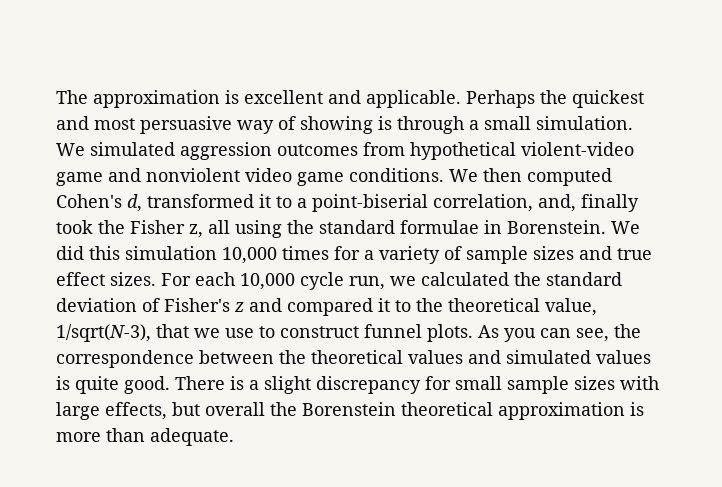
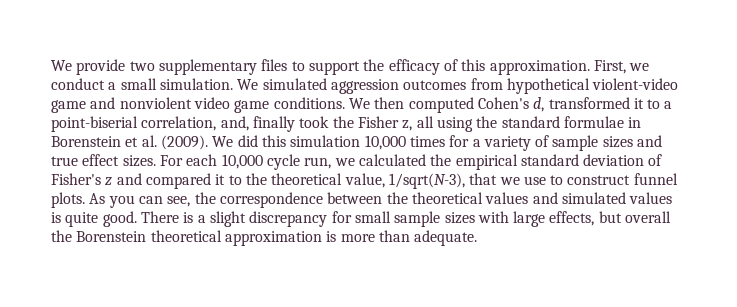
- The approximation is excellent and applicable. Perhaps the quickest and most persuasive way of showing is through a small simulation.
+ We provide two supplementary files to support the efficacy of this approximation. First, we conduct a small simulation.
- We then computed Cohen's d, transformed it to a point-biserial correlation, and, finally took the Fisher z, all using the standard formulae in Borenstein.
+ We then computed Cohen's d, transformed it to a point-biserial correlation, and, finally took the Fisher z, all using the standard formulae in Borenstein et al. (2009).
- For each 10,000 cycle run, we calculated the standard deviation of Fisher's z and compared it to the theoretical value, 1/sqrt(N-3), that we use to construct funnel plots.
+ For each 10,000 cycle run, we calculated the empirical standard deviation of Fisher's z and compared it to the theoretical value, 1/sqrt(N-3), that we use to construct funnel plots.

